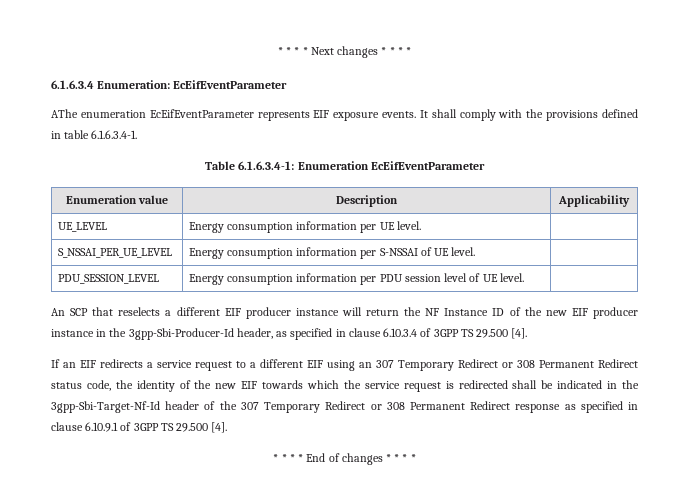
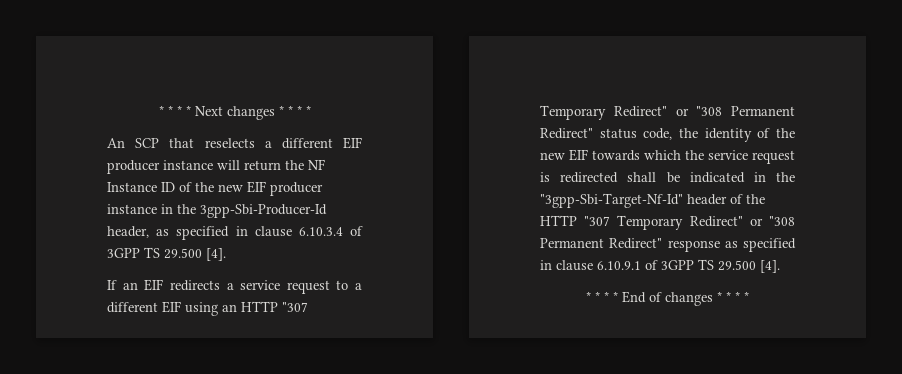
- 6.1.6.3.4 Enumeration: EcEifEventParameter
- AThe enumeration EcEifEventParameter represents EIF exposure events. It shall comply with the provisions defined in table 6.1.6.3.4-1.
- Table 6.1.6.3.4-1: Enumeration EcEifEventParameter
- Enumeration value | Description | Applicability
- UE_LEVEL | Energy consumption information per UE level. |
- S_NSSAI_PER_UE_LEVEL | Energy consumption information per S-NSSAI of UE level. |
- PDU_SESSION_LEVEL | Energy consumption information per PDU session level of UE level. |
- If an EIF redirects a service request to a different EIF using an 307 Temporary Redirect or 308 Permanent Redirect status code, the identity of the new EIF towards which the service request is redirected shall be indicated in the 3gpp-Sbi-Target-Nf-Id header of the 307 Temporary Redirect or 308 Permanent Redirect response as specified in clause 6.10.9.1 of 3GPP TS 29.500 [4].
+ If an EIF redirects a service request to a different EIF using an HTTP "307 Temporary Redirect" or "308 Permanent Redirect" status code, the identity of the new EIF towards which the service request is redirected shall be indicated in the "3gpp-Sbi-Target-Nf-Id" header of the HTTP "307 Temporary Redirect" or "308 Permanent Redirect" response as specified in clause 6.10.9.1 of 3GPP TS 29.500 [4].

